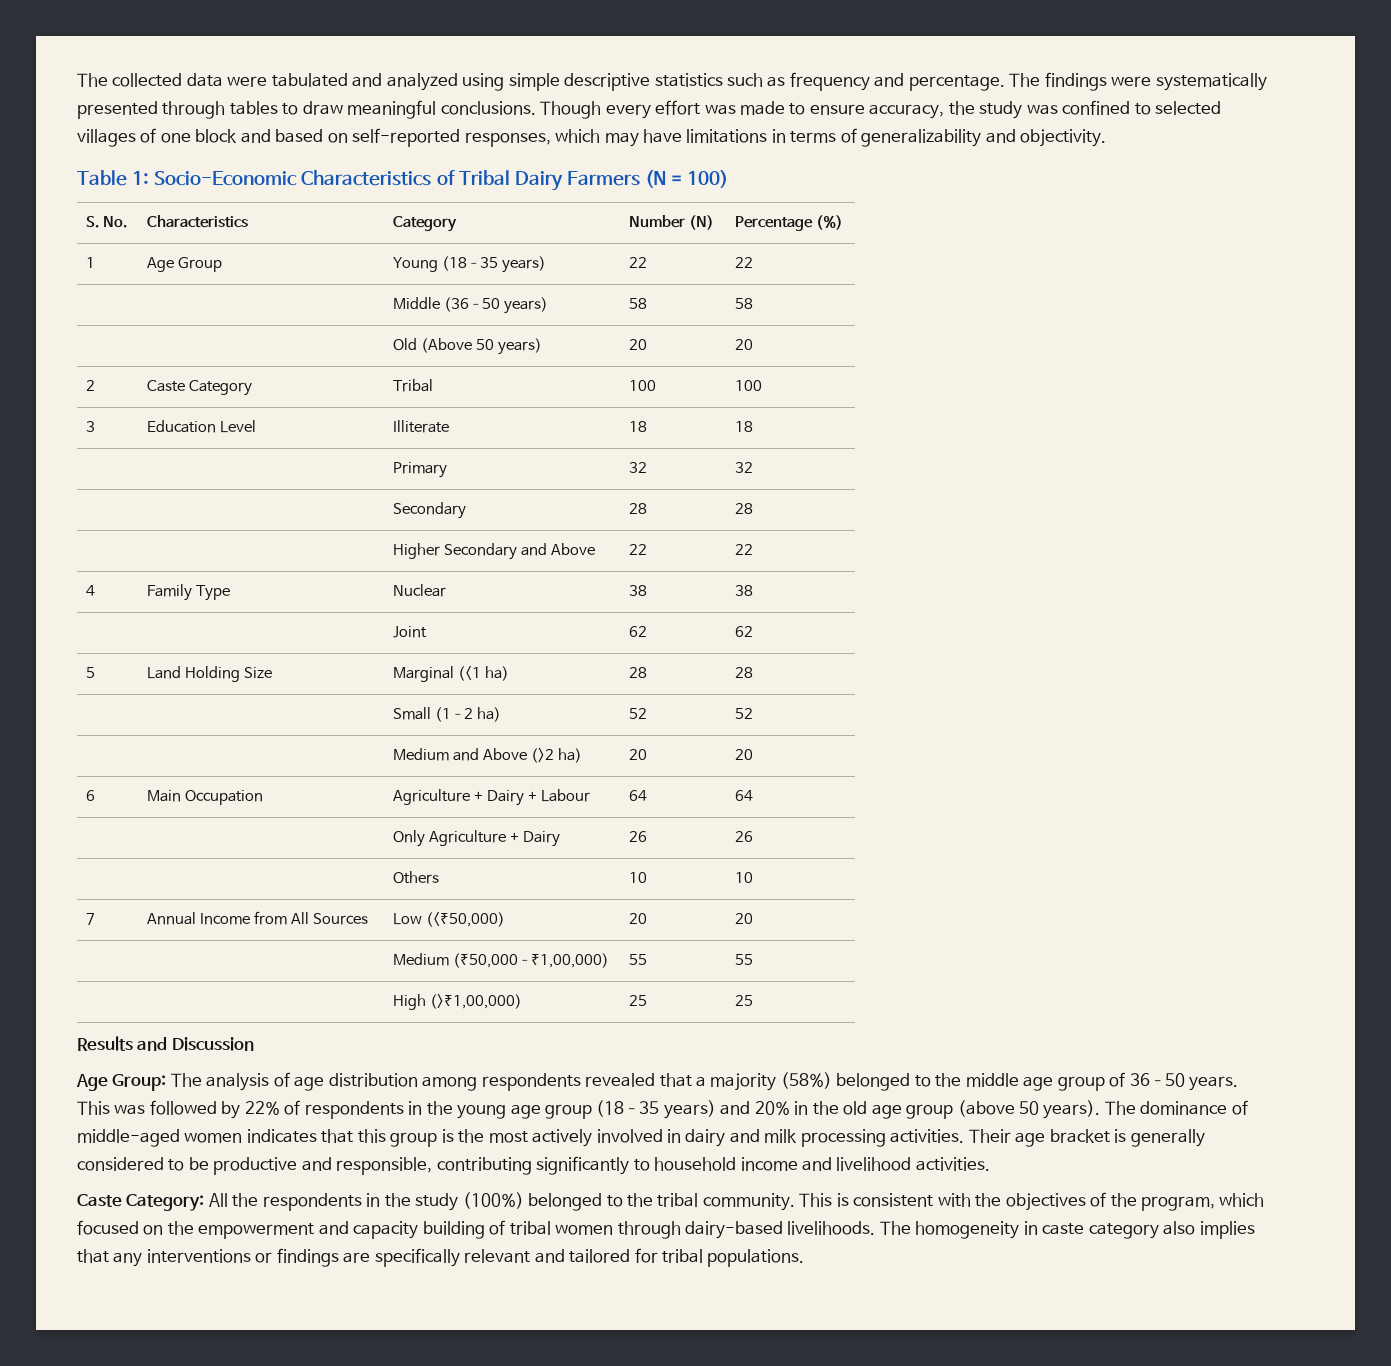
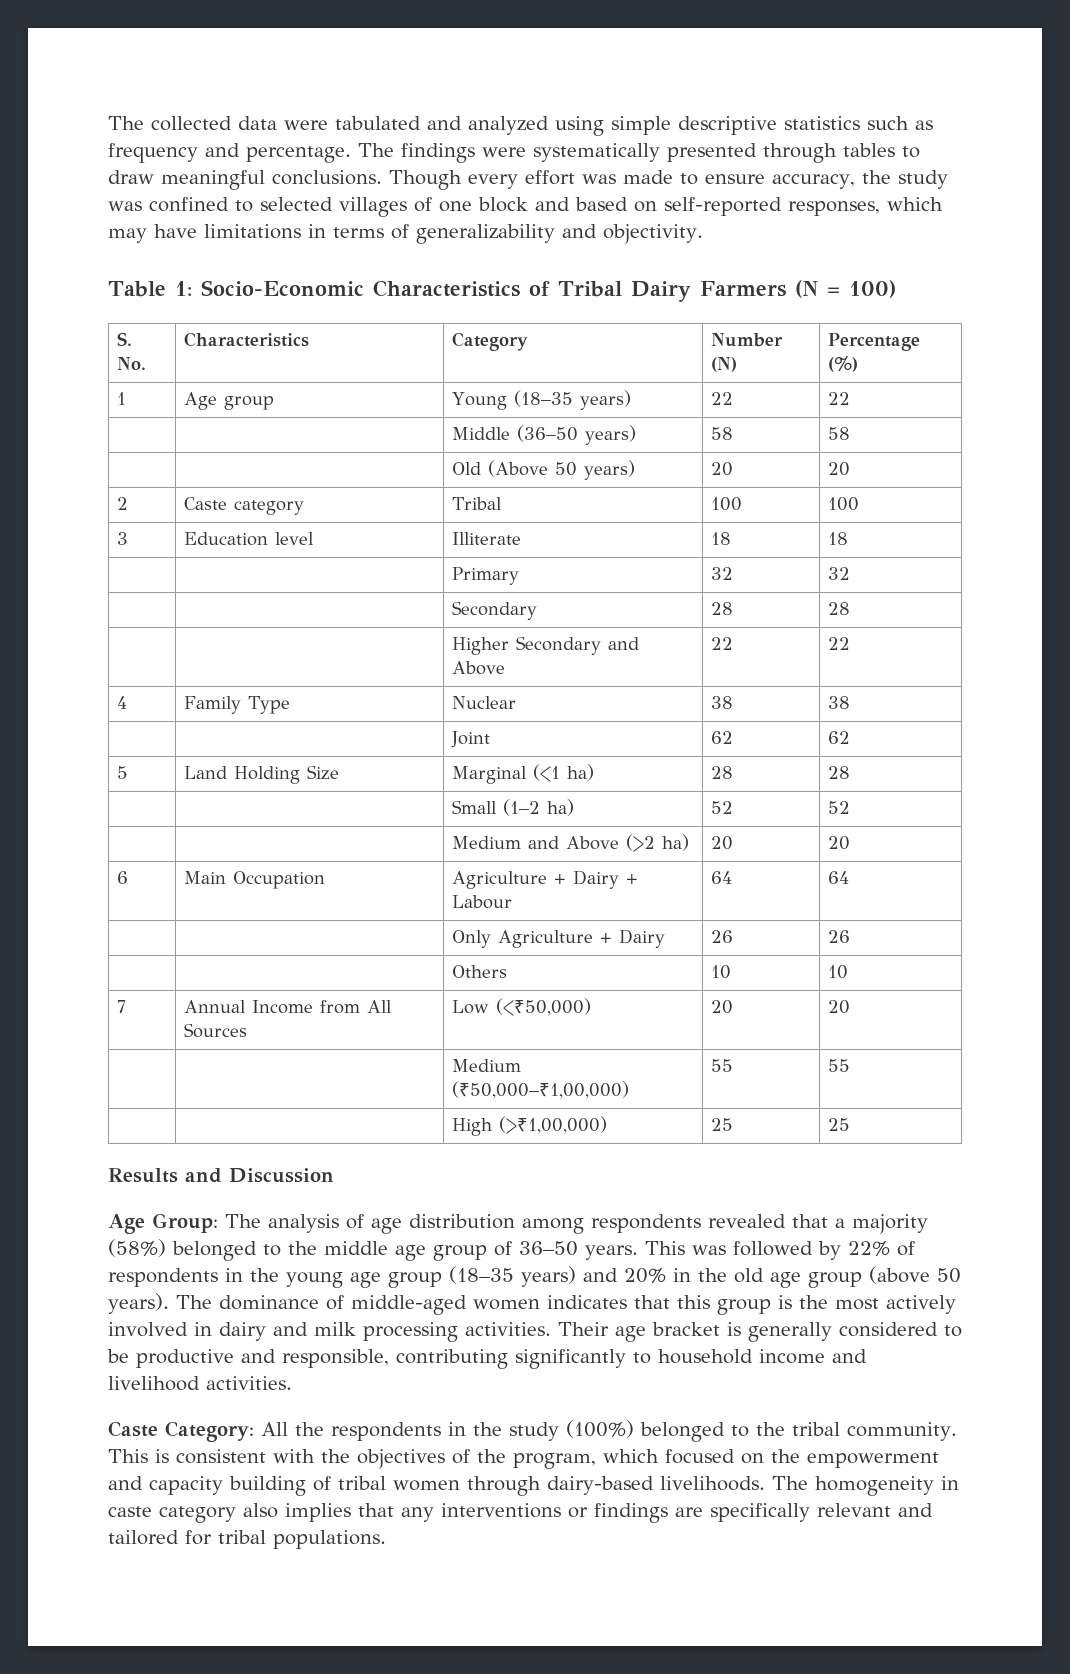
- 1 | Age Group | Young (18–35 years) | 22 | 22
+ 1 | Age group | Young (18–35 years) | 22 | 22
- 2 | Caste Category | Tribal | 100 | 100
+ 2 | Caste category | Tribal | 100 | 100
- 3 | Education Level | Illiterate | 18 | 18
+ 3 | Education level | Illiterate | 18 | 18

